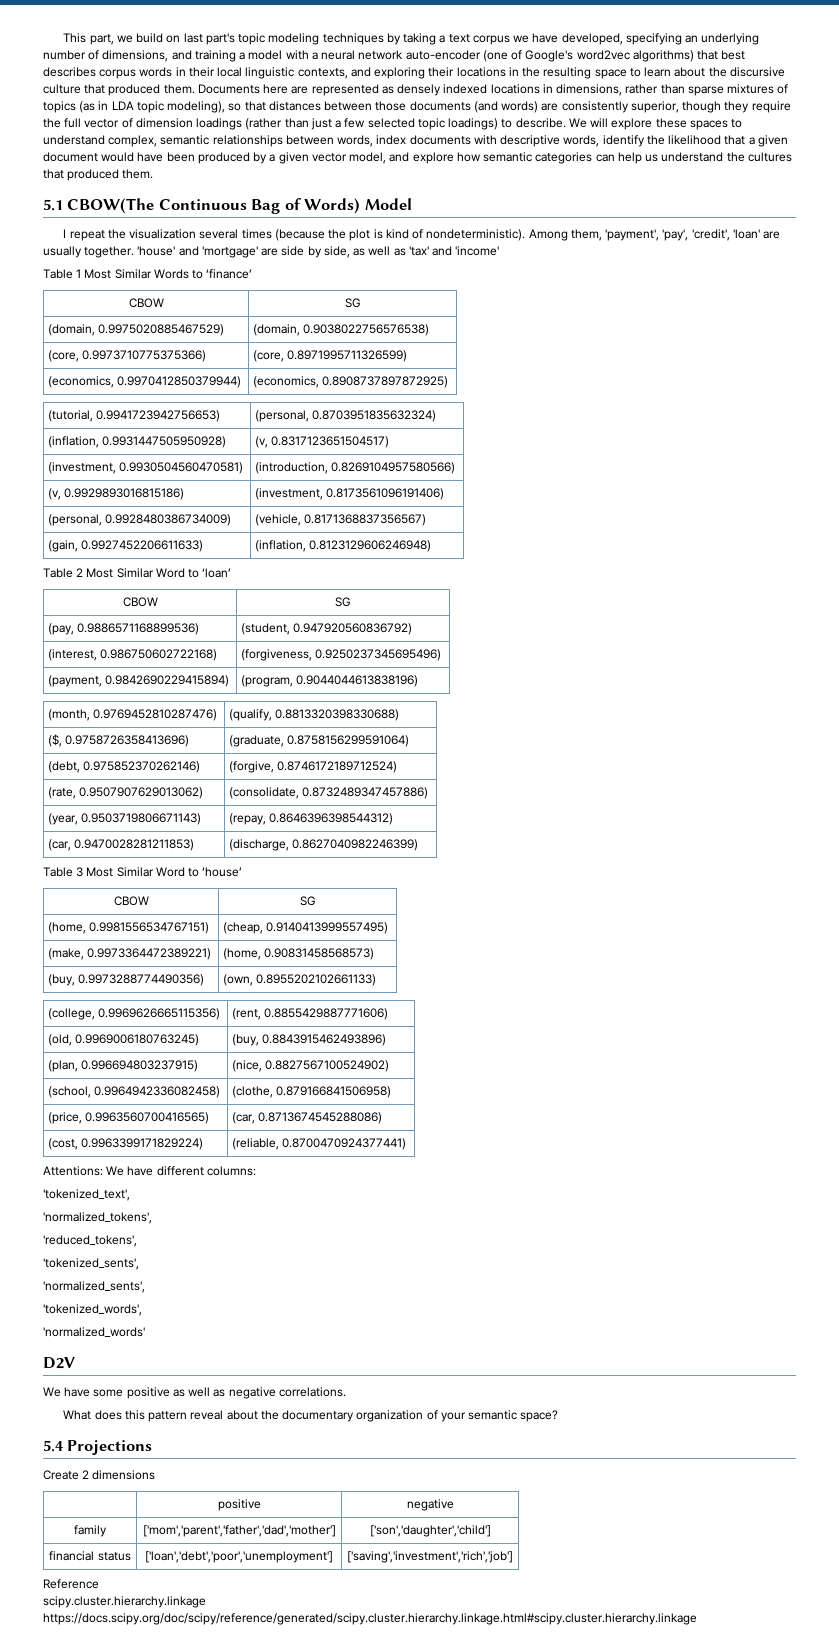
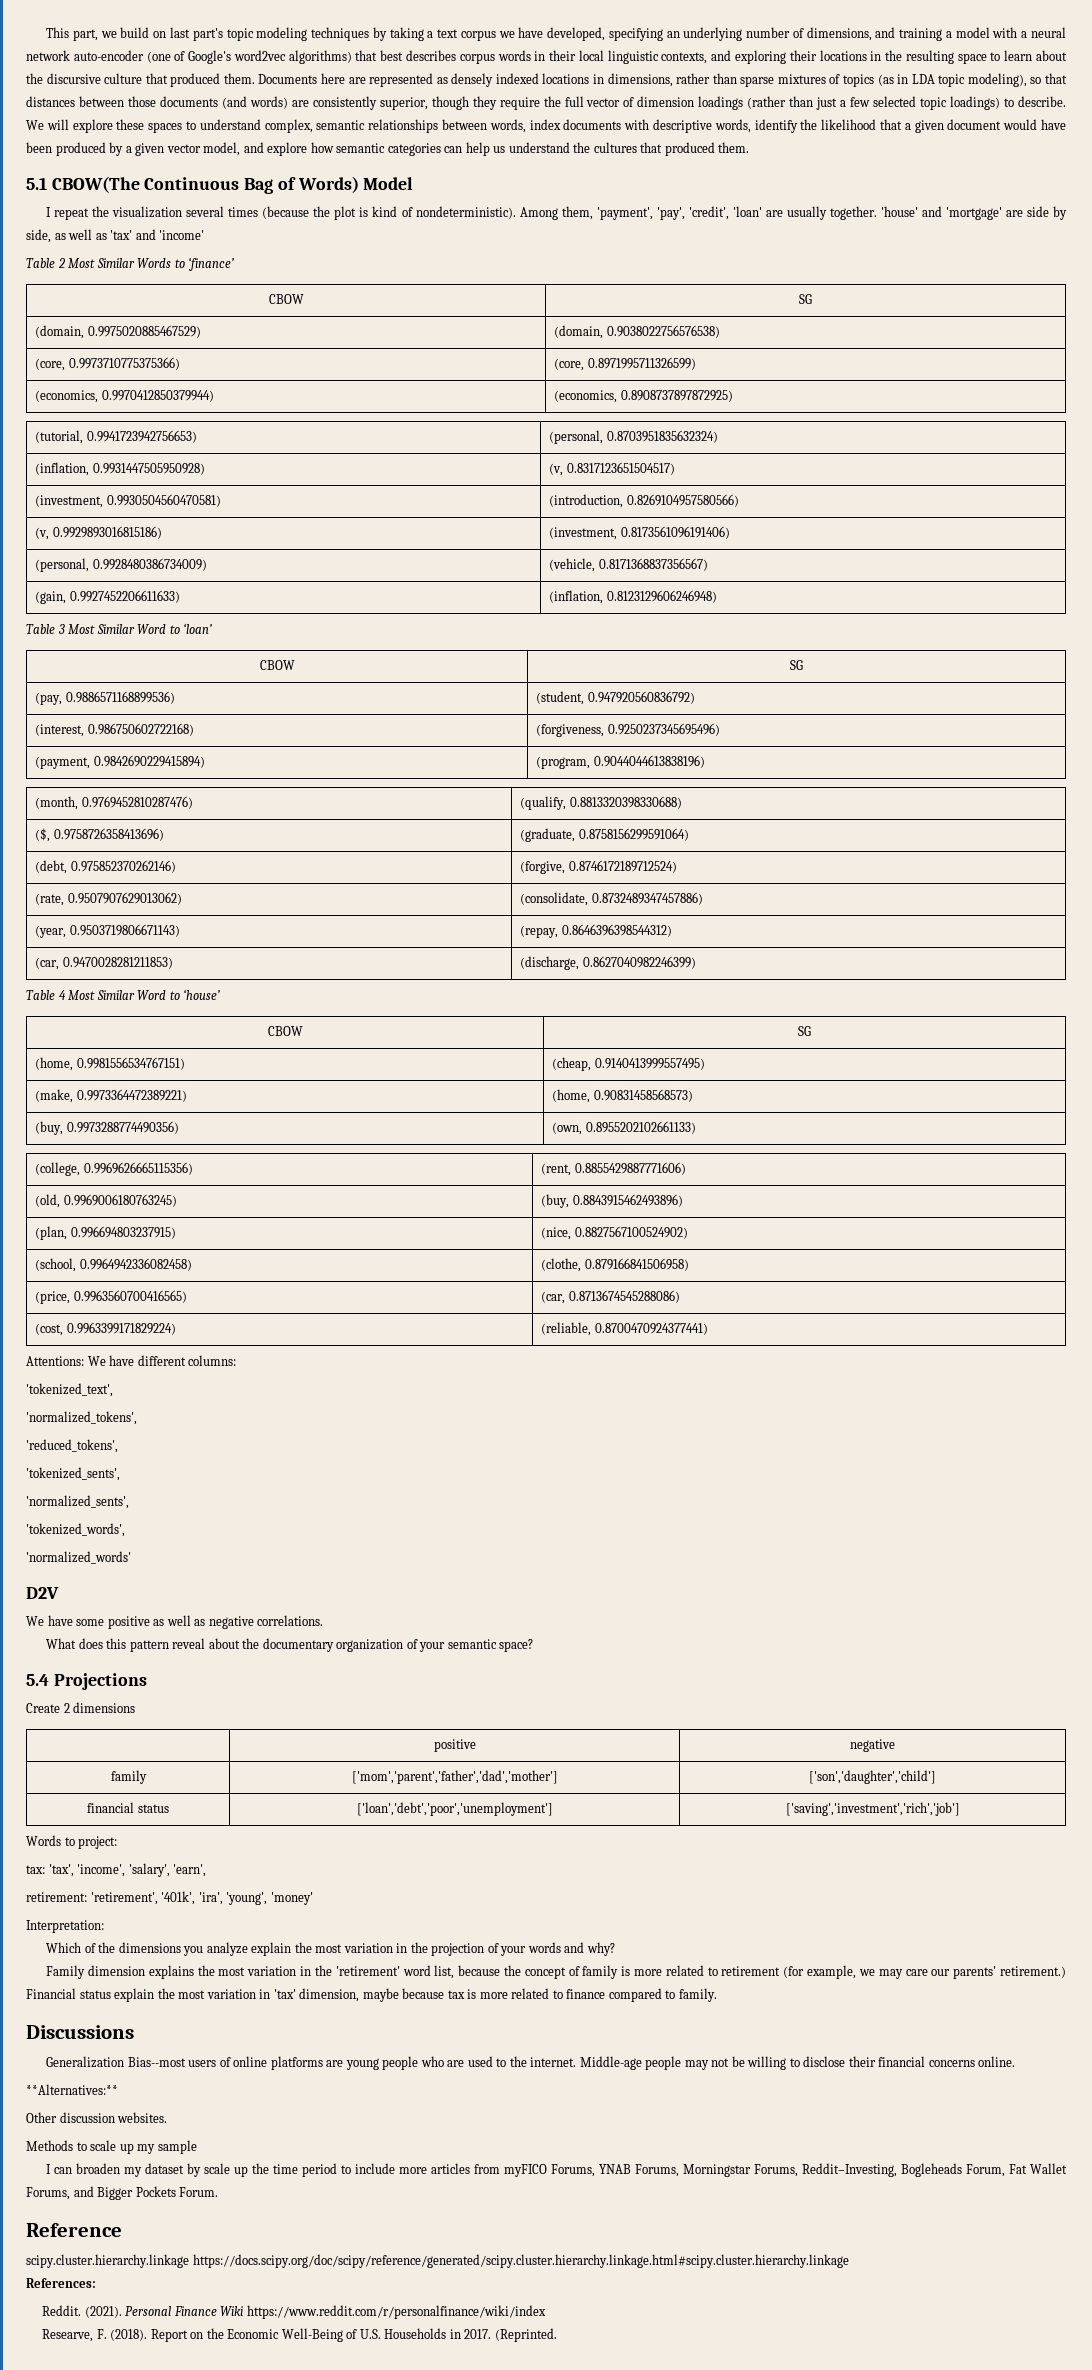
- Table 1 Most Similar Words to ‘finance’
+ Table 2 Most Similar Words to ‘finance’
- Table 2 Most Similar Word to ‘loan’
+ Table 3 Most Similar Word to ‘loan’
- Table 3 Most Similar Word to ‘house’
+ Table 4 Most Similar Word to ‘house’
+ Words to project:
+ tax: 'tax', 'income', 'salary', 'earn',
+ retirement: 'retirement', '401k', 'ira', 'young', 'money'
+ Interpretation:
+ Which of the dimensions you analyze explain the most variation in the projection of your words and why?
+ Family dimension explains the most variation in the 'retirement' word list, because the concept of family is more related to retirement (for example, we may care our parents' retirement.) Financial status explain the most variation in 'tax' dimension, maybe because tax is more related to finance compared to family.
+ Discussions
+ Generalization Bias--most users of online platforms are young people who are used to the internet. Middle-age people may not be willing to disclose their financial concerns online.
+ **Alternatives:**
+ Other discussion websites.
+ Methods to scale up my sample
+ I can broaden my dataset by scale up the time period to include more articles from myFICO Forums, YNAB Forums, Morningstar Forums, Reddit–Investing, Bogleheads Forum, Fat Wallet Forums, and Bigger Pockets Forum.
  Reference
  scipy.cluster.hierarchy.linkage https://docs.scipy.org/doc/scipy/reference/generated/scipy.cluster.hierarchy.linkage.html#scipy.cluster.hierarchy.linkage
+ References:
+ Reddit. (2021). Personal Finance Wiki https://www.reddit.com/r/personalfinance/wiki/index
+ Researve, F. (2018). Report on the Economic Well-Being of U.S. Households in 2017. (Reprinted.

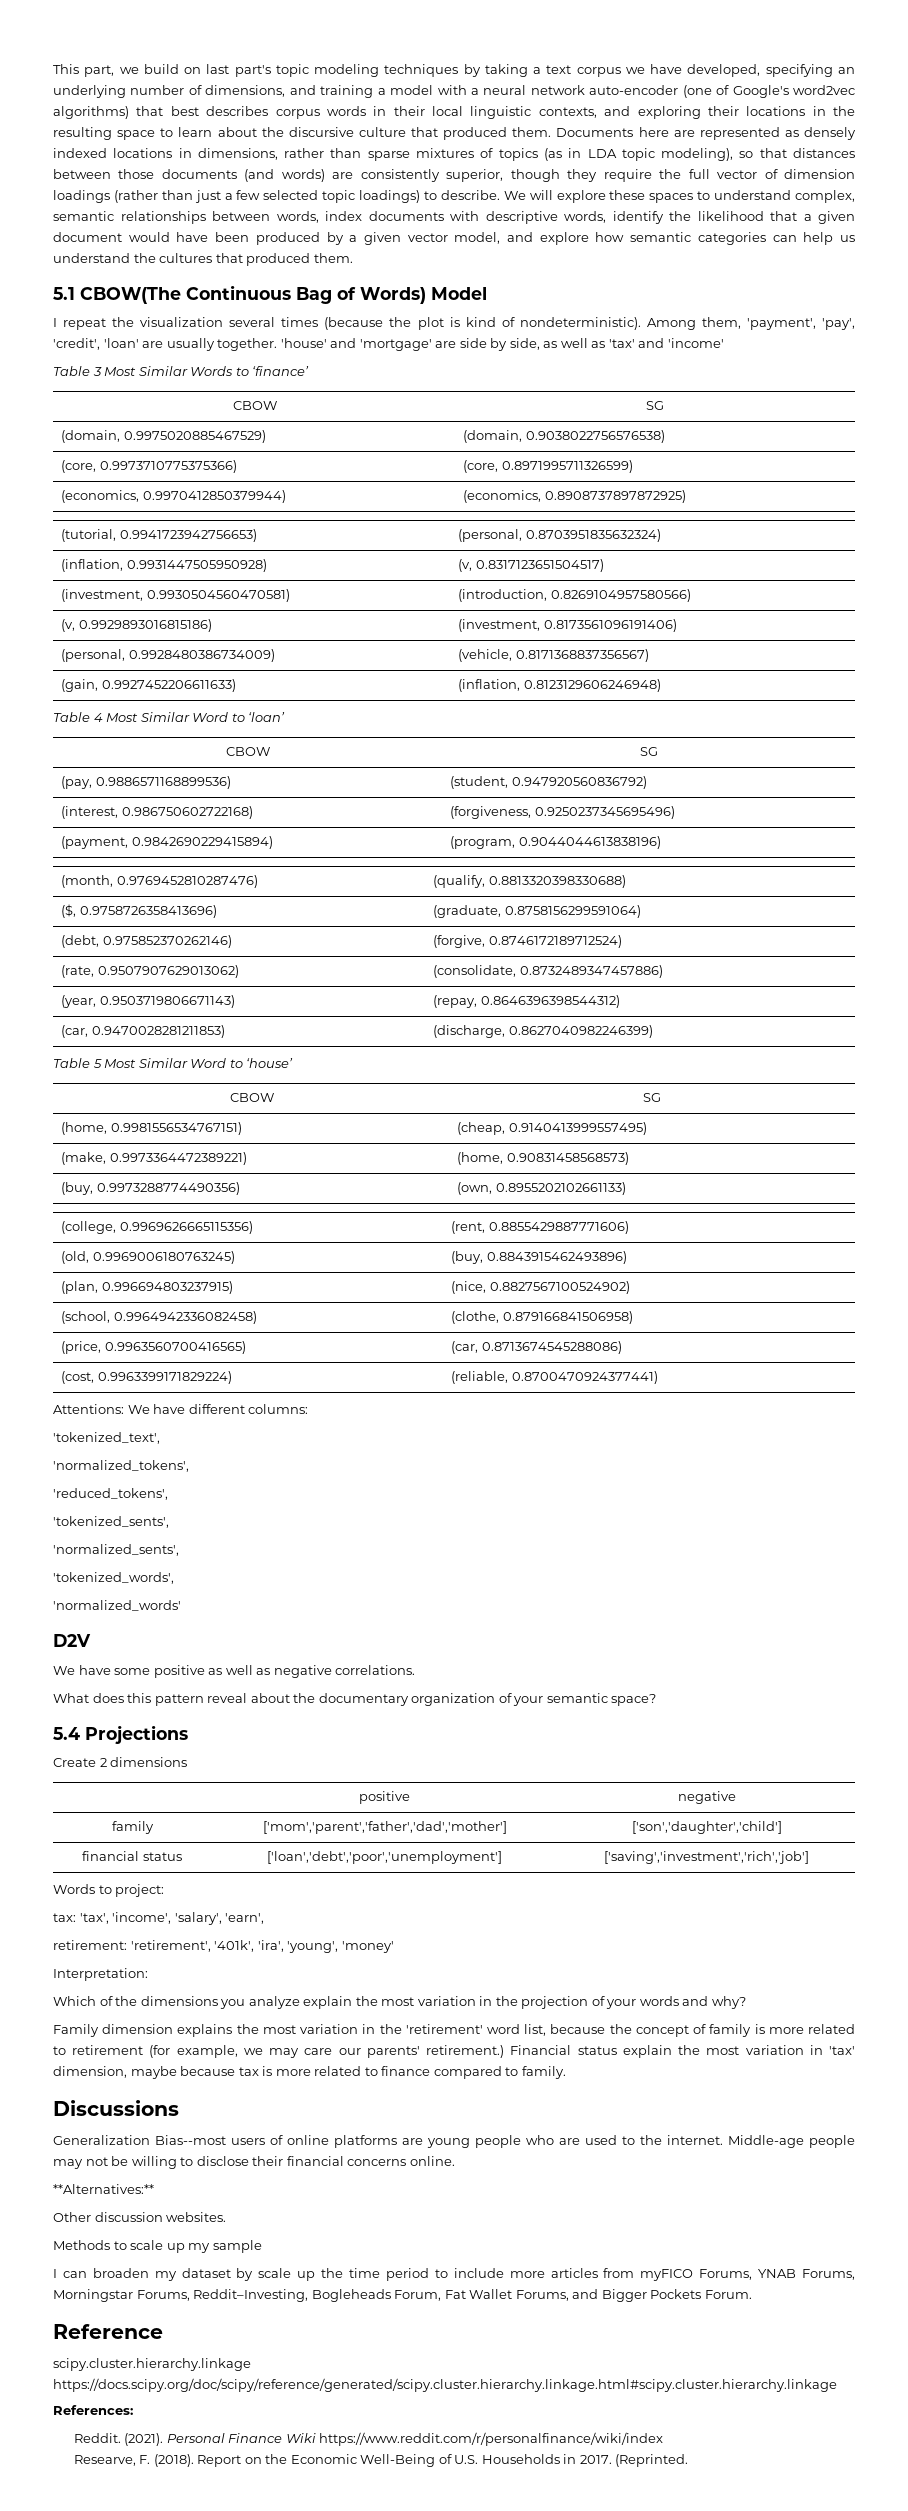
- Table 2 Most Similar Words to ‘finance’
+ Table 3 Most Similar Words to ‘finance’
- Table 3 Most Similar Word to ‘loan’
+ Table 4 Most Similar Word to ‘loan’
- Table 4 Most Similar Word to ‘house’
+ Table 5 Most Similar Word to ‘house’

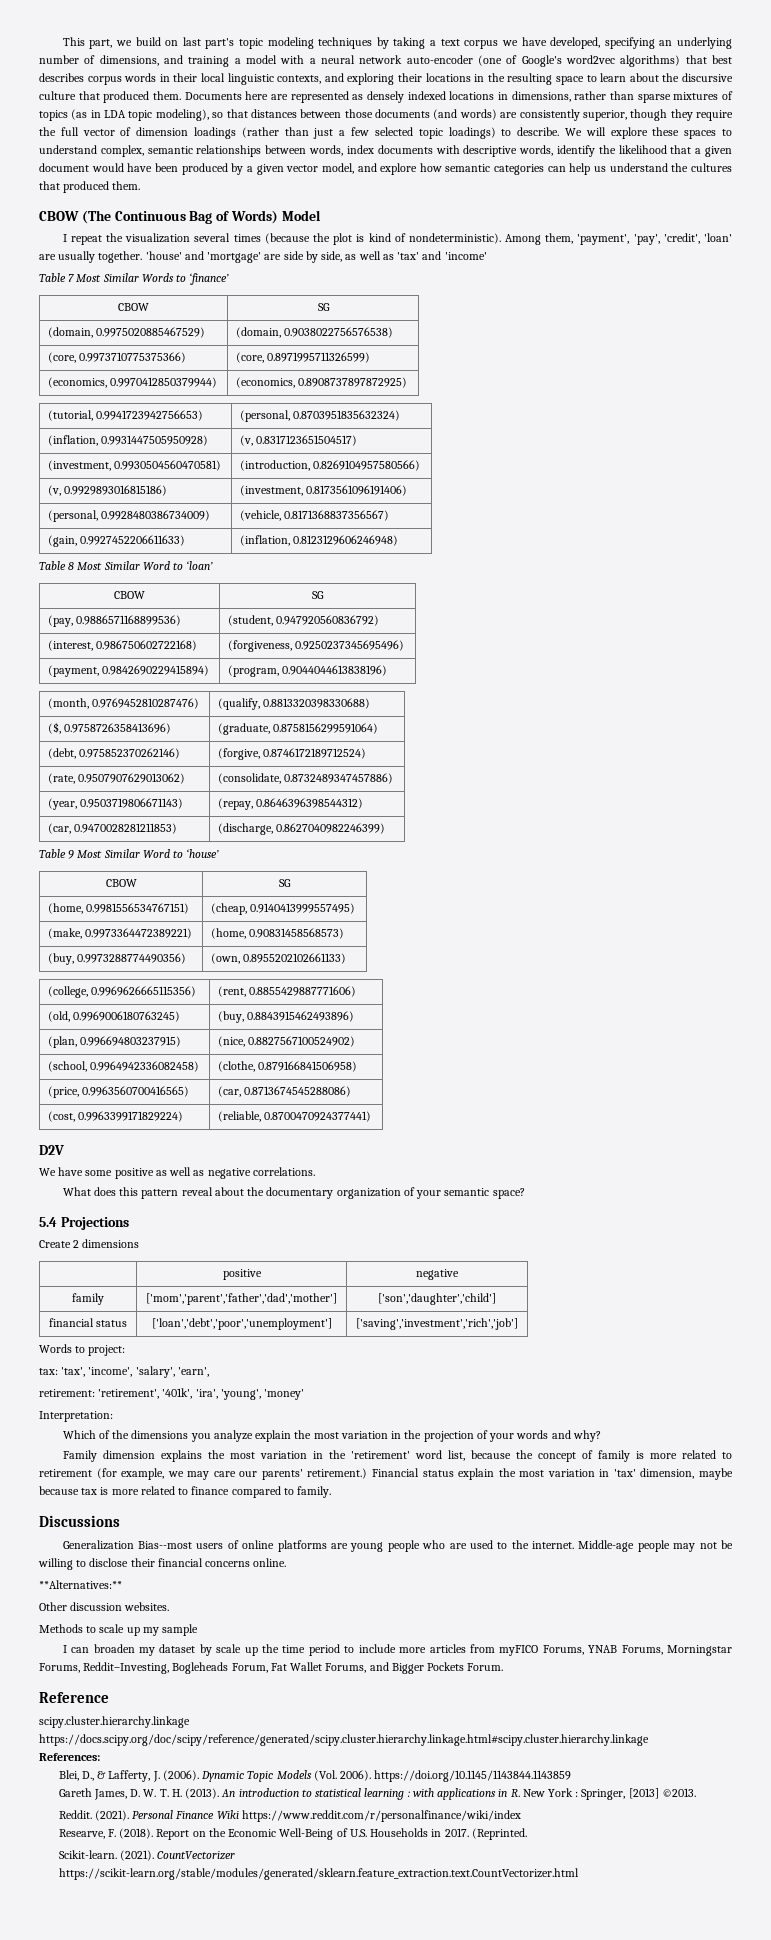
- 5.1 CBOW(The Continuous Bag of Words) Model
+ CBOW (The Continuous Bag of Words) Model
- Table 3 Most Similar Words to ‘finance’
+ Table 7 Most Similar Words to ‘finance’
- Table 4 Most Similar Word to ‘loan’
+ Table 8 Most Similar Word to ‘loan’
- Table 5 Most Similar Word to ‘house’
+ Table 9 Most Similar Word to ‘house’
- Attentions: We have different columns:
- 'tokenized_text',
- 'normalized_tokens',
- 'reduced_tokens',
- 'tokenized_sents',
- 'normalized_sents',
- 'tokenized_words',
- 'normalized_words'
+ Blei, D., & Lafferty, J. (2006). Dynamic Topic Models (Vol. 2006). https://doi.org/10.1145/1143844.1143859
+ Gareth James, D. W. T. H. (2013). An introduction to statistical learning : with applications in R. New York : Springer, [2013] ©2013.
+ Scikit-learn. (2021). CountVectorizer https://scikit-learn.org/stable/modules/generated/sklearn.feature_extraction.text.CountVectorizer.html

